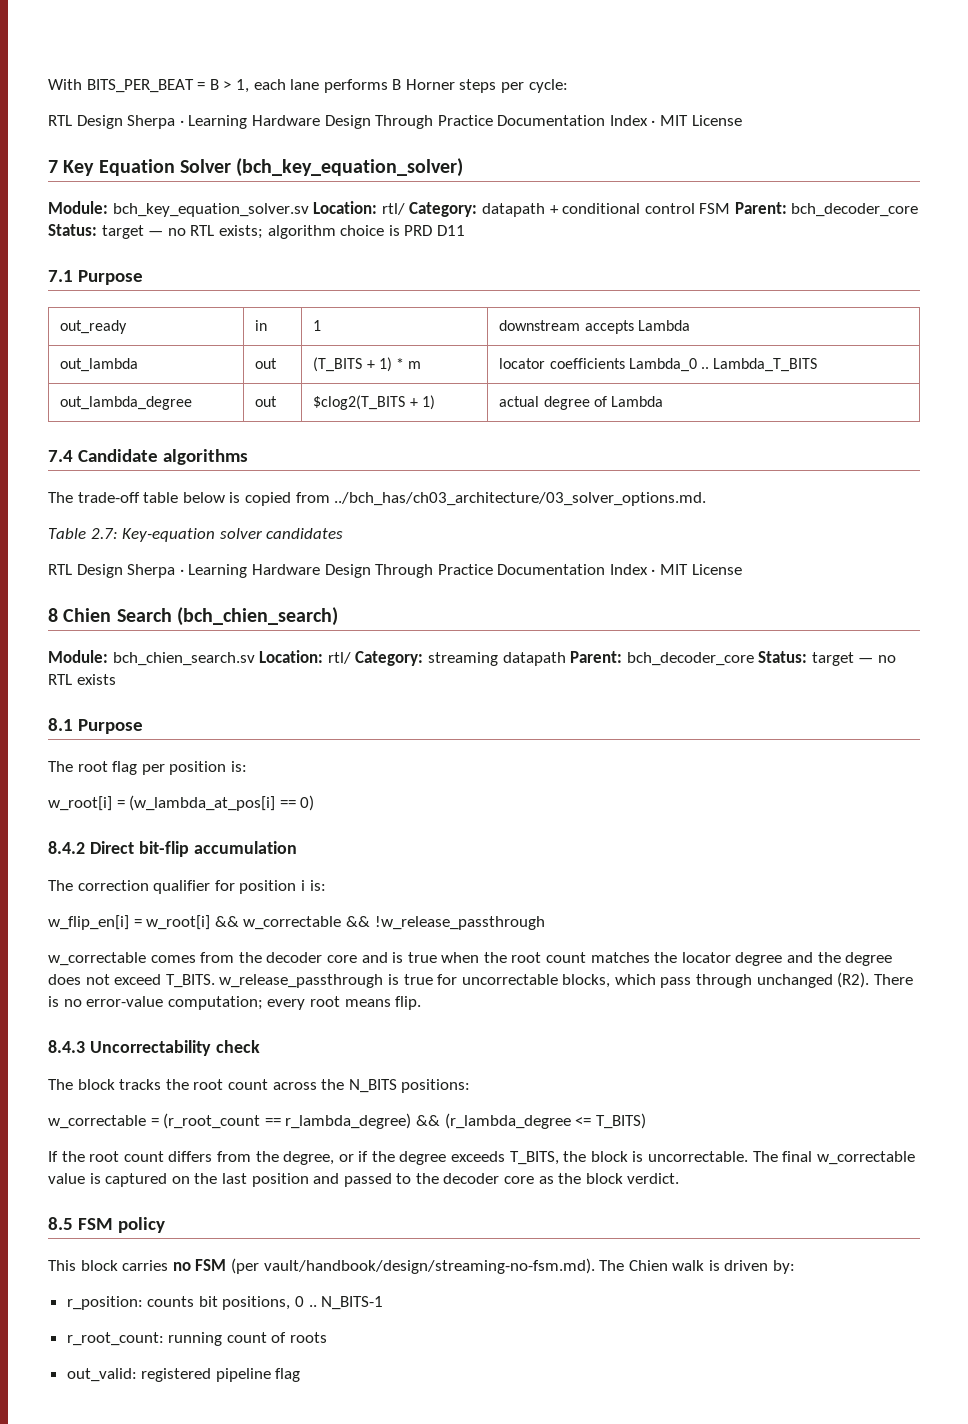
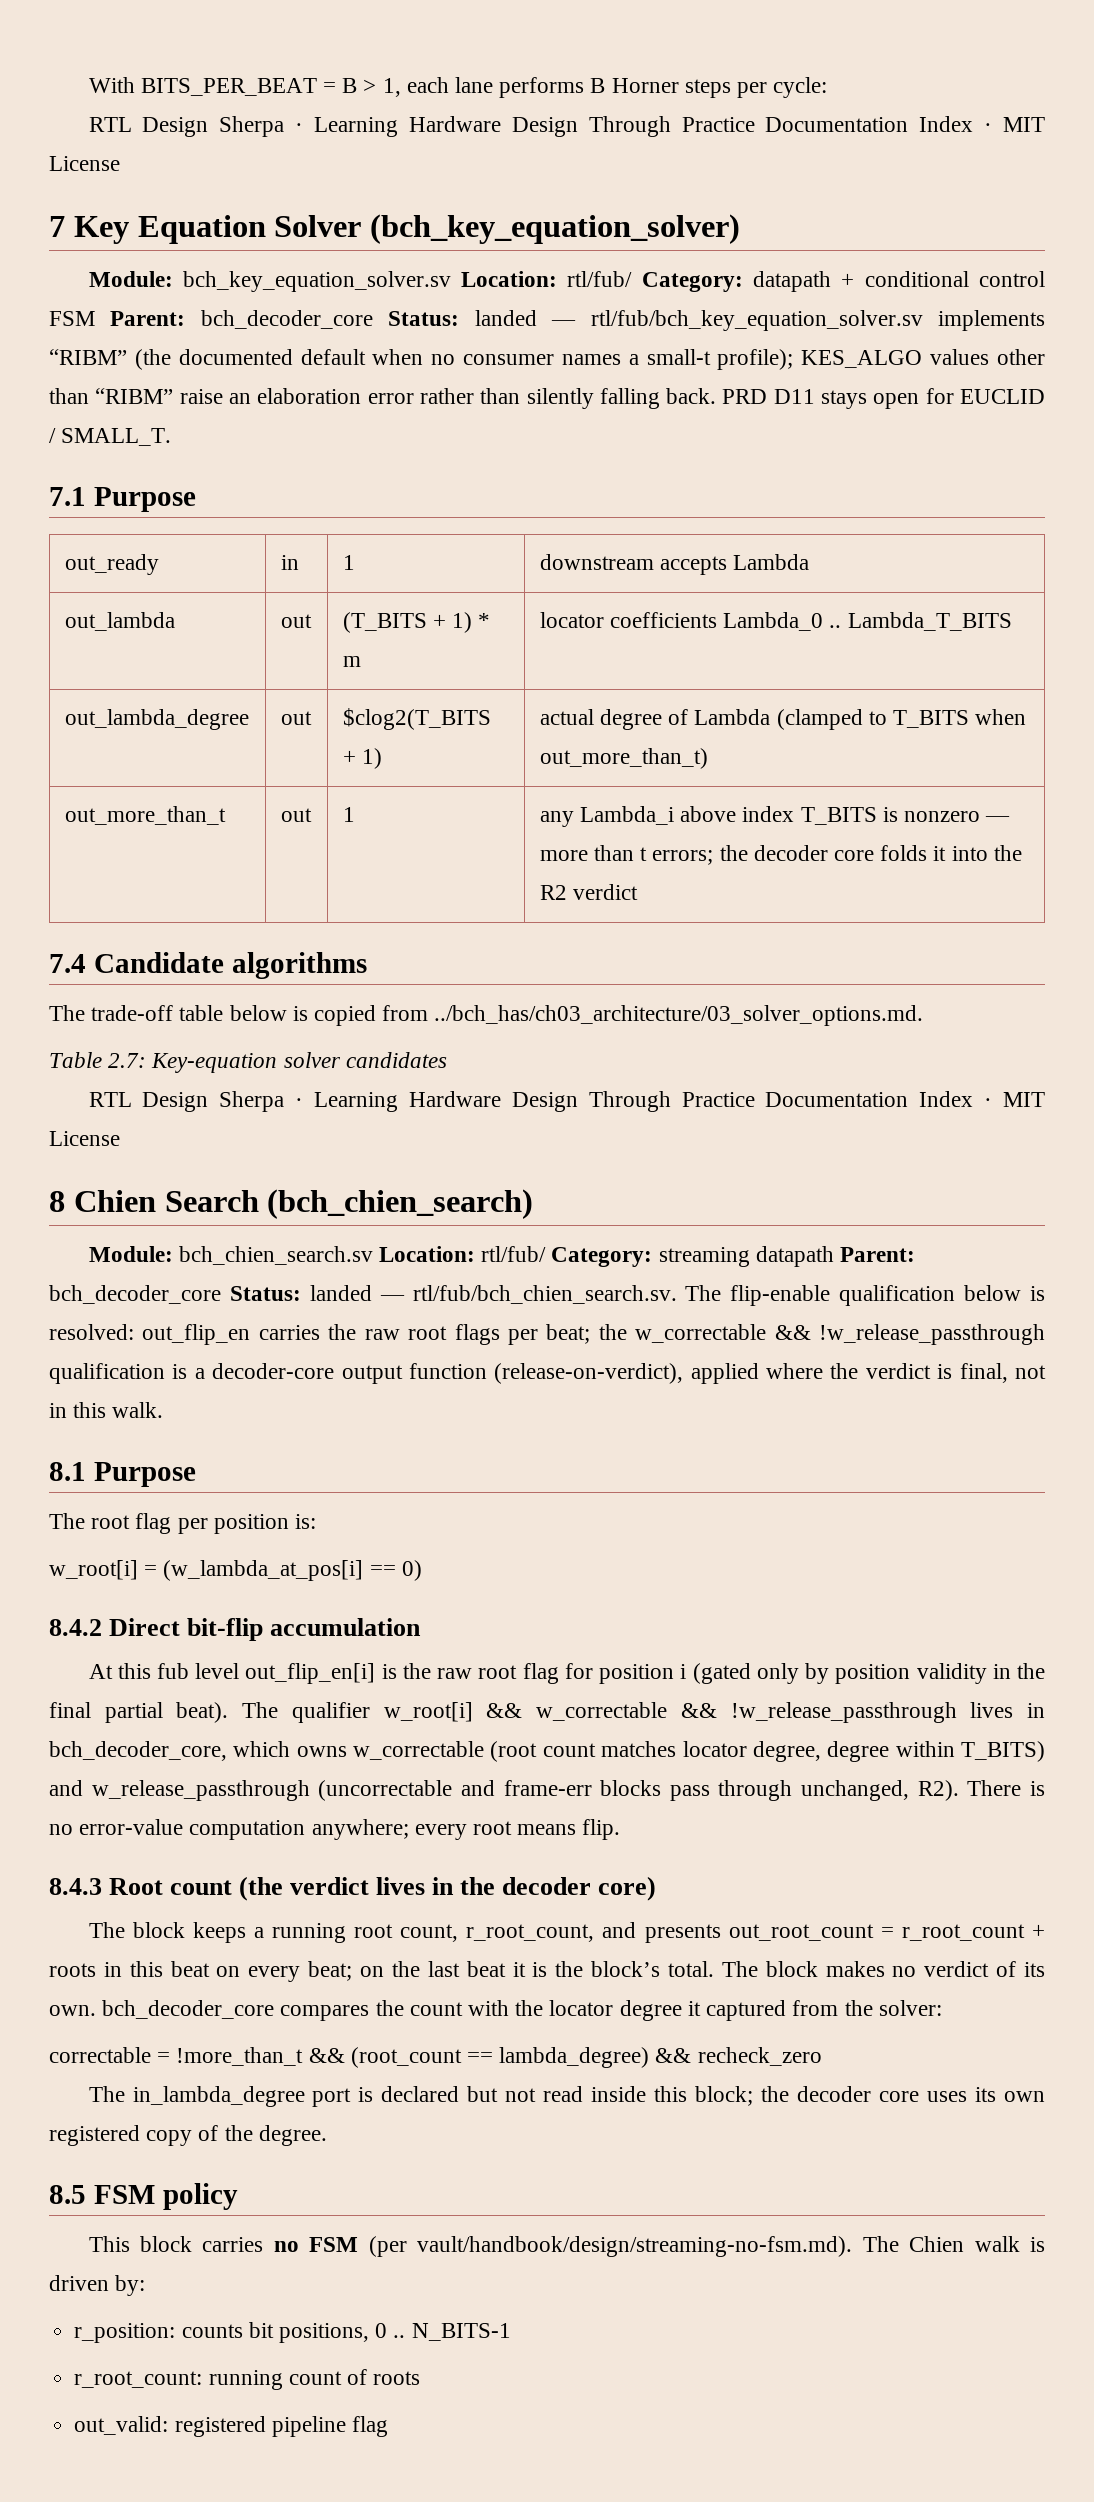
- Module: bch_key_equation_solver.sv Location: rtl/ Category: datapath + conditional control FSM Parent: bch_decoder_core Status: target — no RTL exists; algorithm choice is PRD D11
+ Module: bch_key_equation_solver.sv Location: rtl/fub/ Category: datapath + conditional control FSM Parent: bch_decoder_core Status: landed — rtl/fub/bch_key_equation_solver.sv implements “RIBM” (the documented default when no consumer names a small-t profile); KES_ALGO values other than “RIBM” raise an elaboration error rather than silently falling back. PRD D11 stays open for EUCLID / SMALL_T.
- out_lambda_degree | out | $clog2(T_BITS + 1) | actual degree of Lambda
+ out_lambda_degree | out | $clog2(T_BITS + 1) | actual degree of Lambda (clamped to T_BITS when out_more_than_t)
+ out_more_than_t | out | 1 | any Lambda_i above index T_BITS is nonzero — more than t errors; the decoder core folds it into the R2 verdict
- Module: bch_chien_search.sv Location: rtl/ Category: streaming datapath Parent: bch_decoder_core Status: target — no RTL exists
+ Module: bch_chien_search.sv Location: rtl/fub/ Category: streaming datapath Parent: bch_decoder_core Status: landed — rtl/fub/bch_chien_search.sv. The flip-enable qualification below is resolved: out_flip_en carries the raw root flags per beat; the w_correctable && !w_release_passthrough qualification is a decoder-core output function (release-on-verdict), applied where the verdict is final, not in this walk.
- The correction qualifier for position i is:
- w_flip_en[i] = w_root[i] && w_correctable && !w_release_passthrough
- w_correctable comes from the decoder core and is true when the root count matches the locator degree and the degree does not exceed T_BITS. w_release_passthrough is true for uncorrectable blocks, which pass through unchanged (R2). There is no error-value computation; every root means flip.
+ At this fub level out_flip_en[i] is the raw root flag for position i (gated only by position validity in the final partial beat). The qualifier w_root[i] && w_correctable && !w_release_passthrough lives in bch_decoder_core, which owns w_correctable (root count matches locator degree, degree within T_BITS) and w_release_passthrough (uncorrectable and frame-err blocks pass through unchanged, R2). There is no error-value computation anywhere; every root means flip.
- 8.4.3 Uncorrectability check
- The block tracks the root count across the N_BITS positions:
- w_correctable = (r_root_count == r_lambda_degree) && (r_lambda_degree <= T_BITS)
- If the root count differs from the degree, or if the degree exceeds T_BITS, the block is uncorrectable. The final w_correctable value is captured on the last position and passed to the decoder core as the block verdict.
+ 8.4.3 Root count (the verdict lives in the decoder core)
+ The block keeps a running root count, r_root_count, and presents out_root_count = r_root_count + roots in this beat on every beat; on the last beat it is the block’s total. The block makes no verdict of its own. bch_decoder_core compares the count with the locator degree it captured from the solver:
+ correctable = !more_than_t && (root_count == lambda_degree) && recheck_zero
+ The in_lambda_degree port is declared but not read inside this block; the decoder core uses its own registered copy of the degree.

